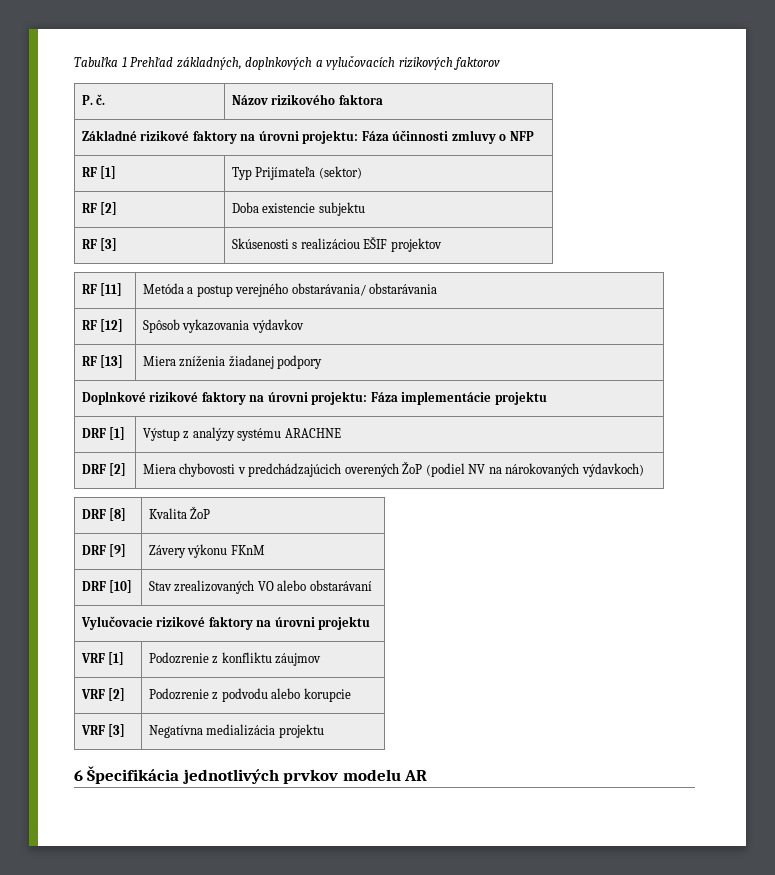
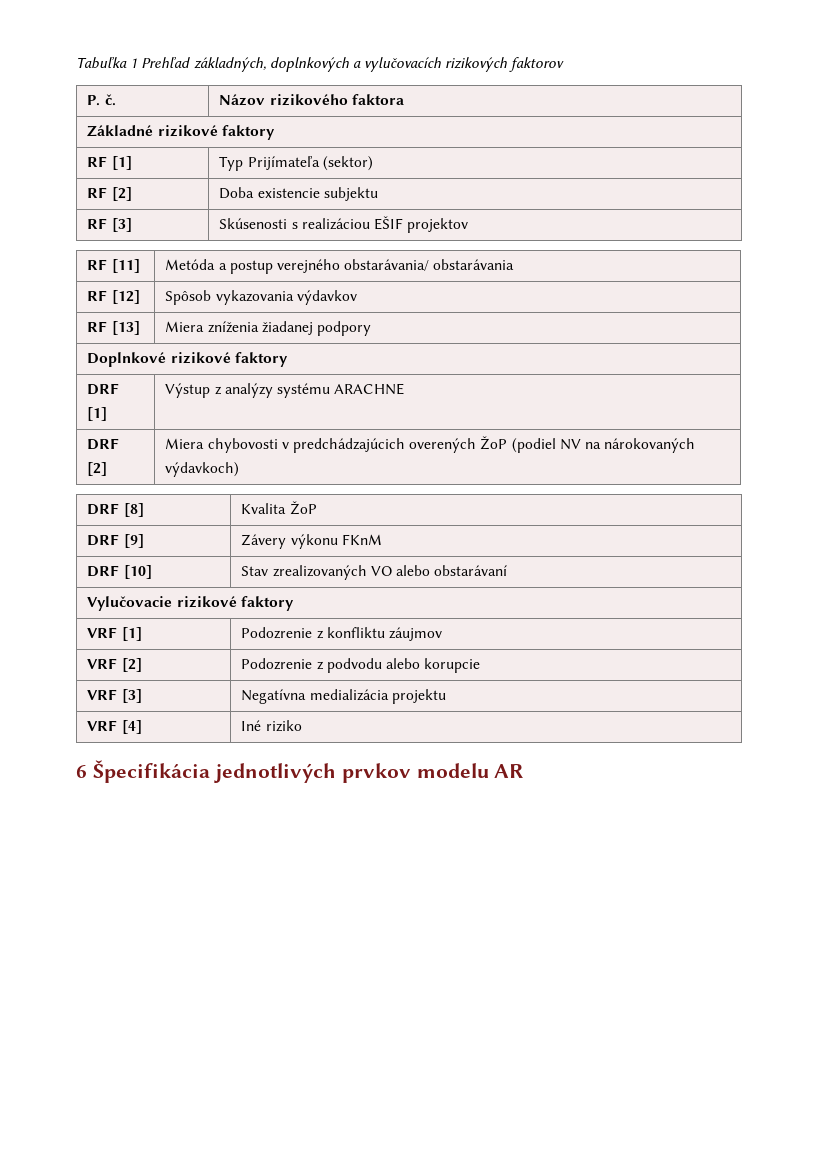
- Základné rizikové faktory na úrovni projektu: Fáza účinnosti zmluvy o NFP
+ Základné rizikové faktory
- Doplnkové rizikové faktory na úrovni projektu: Fáza implementácie projektu
+ Doplnkové rizikové faktory
- Vylučovacie rizikové faktory na úrovni projektu
+ Vylučovacie rizikové faktory
+ VRF [4] | Iné riziko

